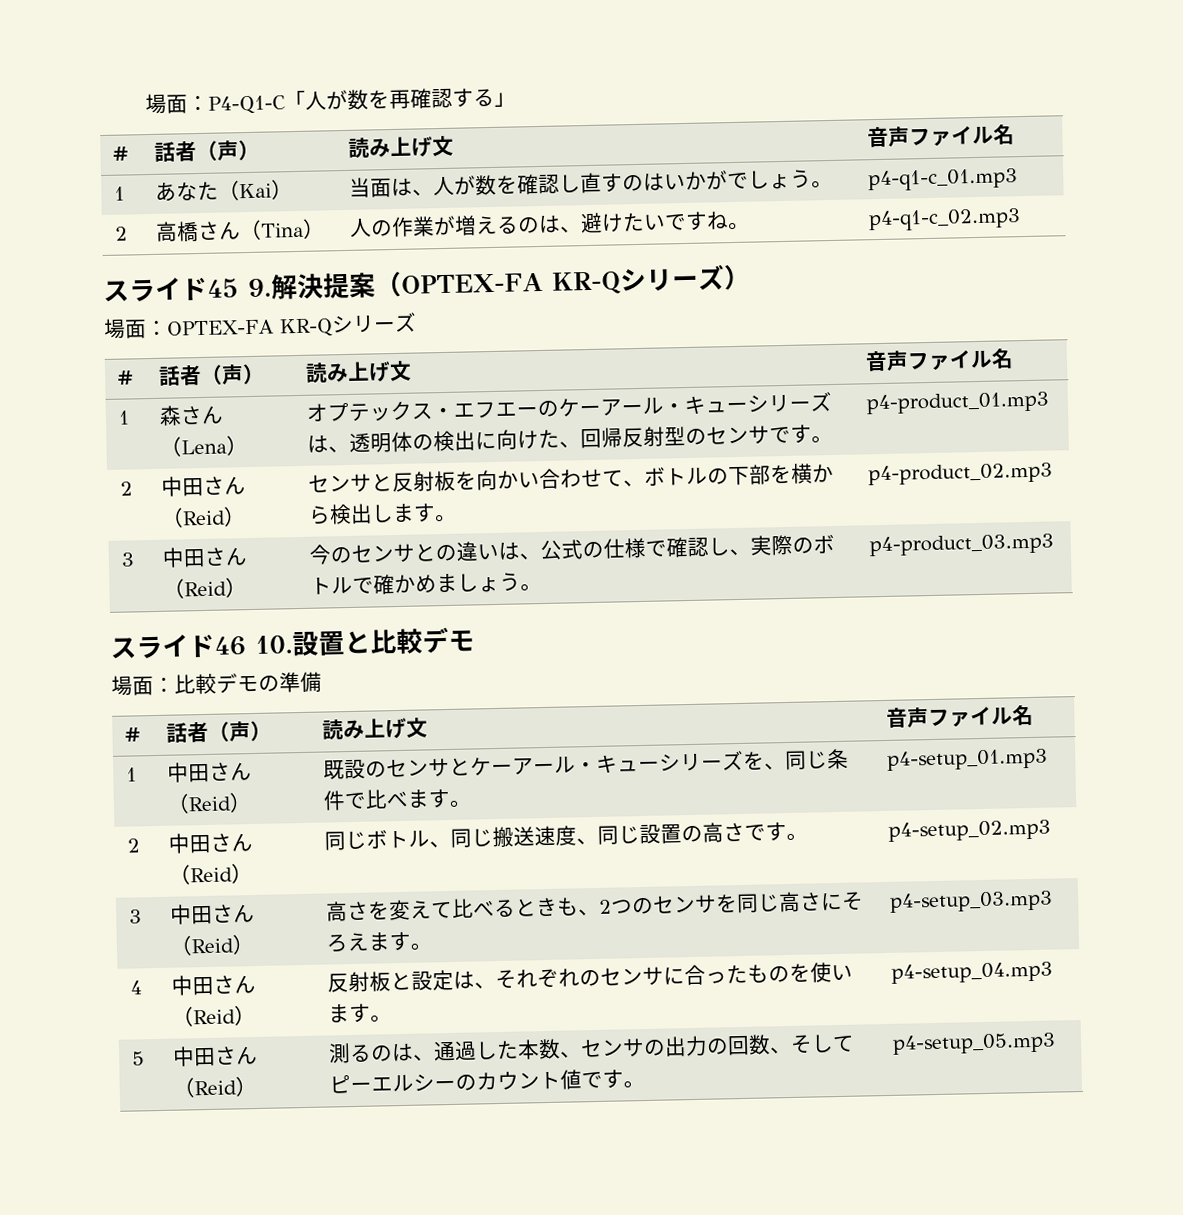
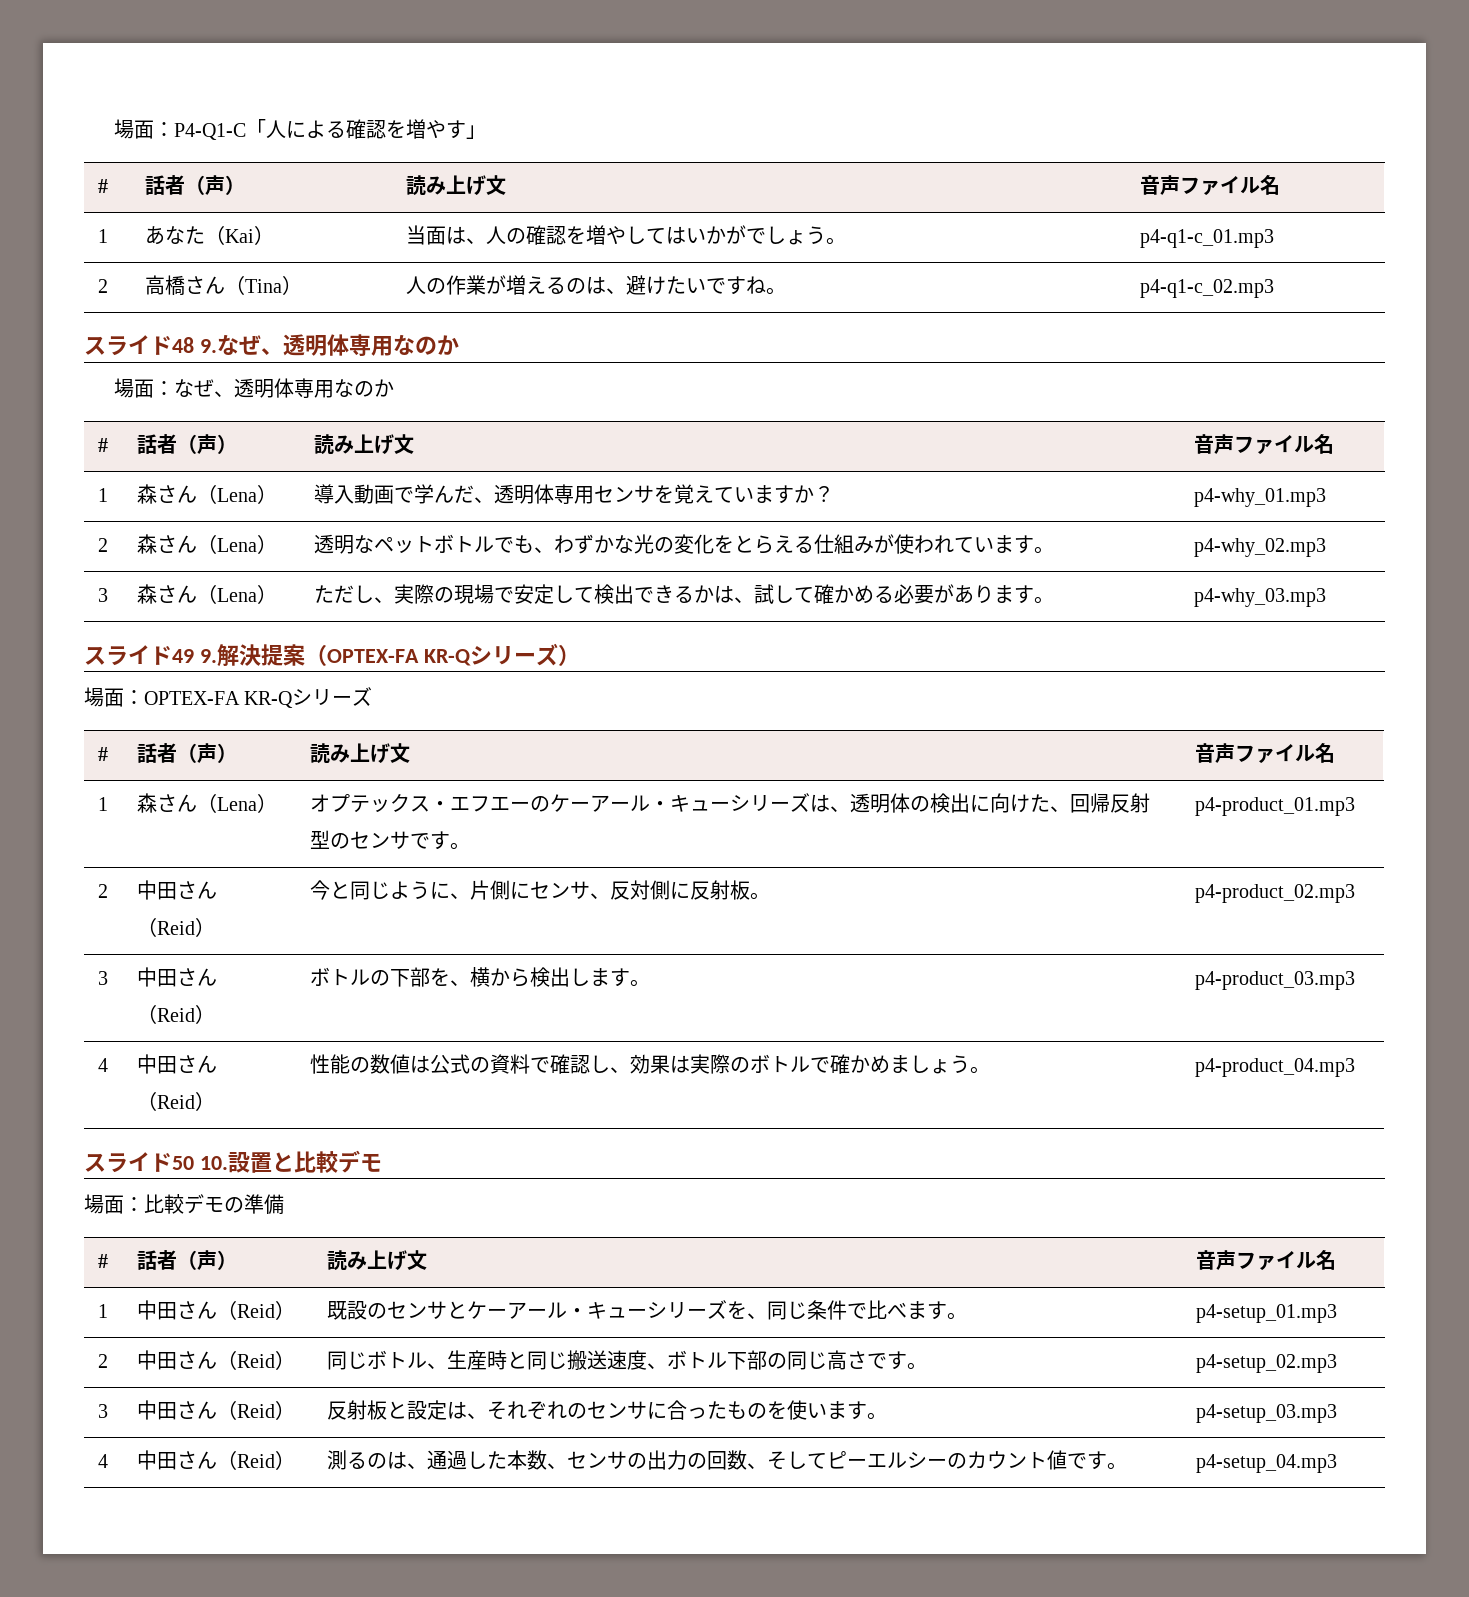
- 場面：P4-Q1-C「人が数を再確認する」
+ 場面：P4-Q1-C「人による確認を増やす」
- 1 | あなた（Kai） | 当面は、人が数を確認し直すのはいかがでしょう。 | p4-q1-c_01.mp3
+ 1 | あなた（Kai） | 当面は、人の確認を増やしてはいかがでしょう。 | p4-q1-c_01.mp3
- スライド45 9.解決提案（OPTEX-FA KR-Qシリーズ）
+ スライド48 9.なぜ、透明体専用なのか
+ 場面：なぜ、透明体専用なのか
+ # | 話者（声） | 読み上げ文 | 音声ファイル名
+ 1 | 森さん（Lena） | 導入動画で学んだ、透明体専用センサを覚えていますか？ | p4-why_01.mp3
+ 2 | 森さん（Lena） | 透明なペットボトルでも、わずかな光の変化をとらえる仕組みが使われています。 | p4-why_02.mp3
+ 3 | 森さん（Lena） | ただし、実際の現場で安定して検出できるかは、試して確かめる必要があります。 | p4-why_03.mp3
+ スライド49 9.解決提案（OPTEX-FA KR-Qシリーズ）
- 2 | 中田さん（Reid） | センサと反射板を向かい合わせて、ボトルの下部を横から検出します。 | p4-product_02.mp3
+ 2 | 中田さん（Reid） | 今と同じように、片側にセンサ、反対側に反射板。 | p4-product_02.mp3
- 3 | 中田さん（Reid） | 今のセンサとの違いは、公式の仕様で確認し、実際のボトルで確かめましょう。 | p4-product_03.mp3
- スライド46 10.設置と比較デモ
+ 3 | 中田さん（Reid） | ボトルの下部を、横から検出します。 | p4-product_03.mp3
+ 4 | 中田さん（Reid） | 性能の数値は公式の資料で確認し、効果は実際のボトルで確かめましょう。 | p4-product_04.mp3
+ スライド50 10.設置と比較デモ
- 2 | 中田さん（Reid） | 同じボトル、同じ搬送速度、同じ設置の高さです。 | p4-setup_02.mp3
+ 2 | 中田さん（Reid） | 同じボトル、生産時と同じ搬送速度、ボトル下部の同じ高さです。 | p4-setup_02.mp3
- 3 | 中田さん（Reid） | 高さを変えて比べるときも、2つのセンサを同じ高さにそろえます。 | p4-setup_03.mp3
- 4 | 中田さん（Reid） | 反射板と設定は、それぞれのセンサに合ったものを使います。 | p4-setup_04.mp3
- 5 | 中田さん（Reid） | 測るのは、通過した本数、センサの出力の回数、そしてピーエルシーのカウント値です。 | p4-setup_05.mp3
+ 3 | 中田さん（Reid） | 反射板と設定は、それぞれのセンサに合ったものを使います。 | p4-setup_03.mp3
+ 4 | 中田さん（Reid） | 測るのは、通過した本数、センサの出力の回数、そしてピーエルシーのカウント値です。 | p4-setup_04.mp3

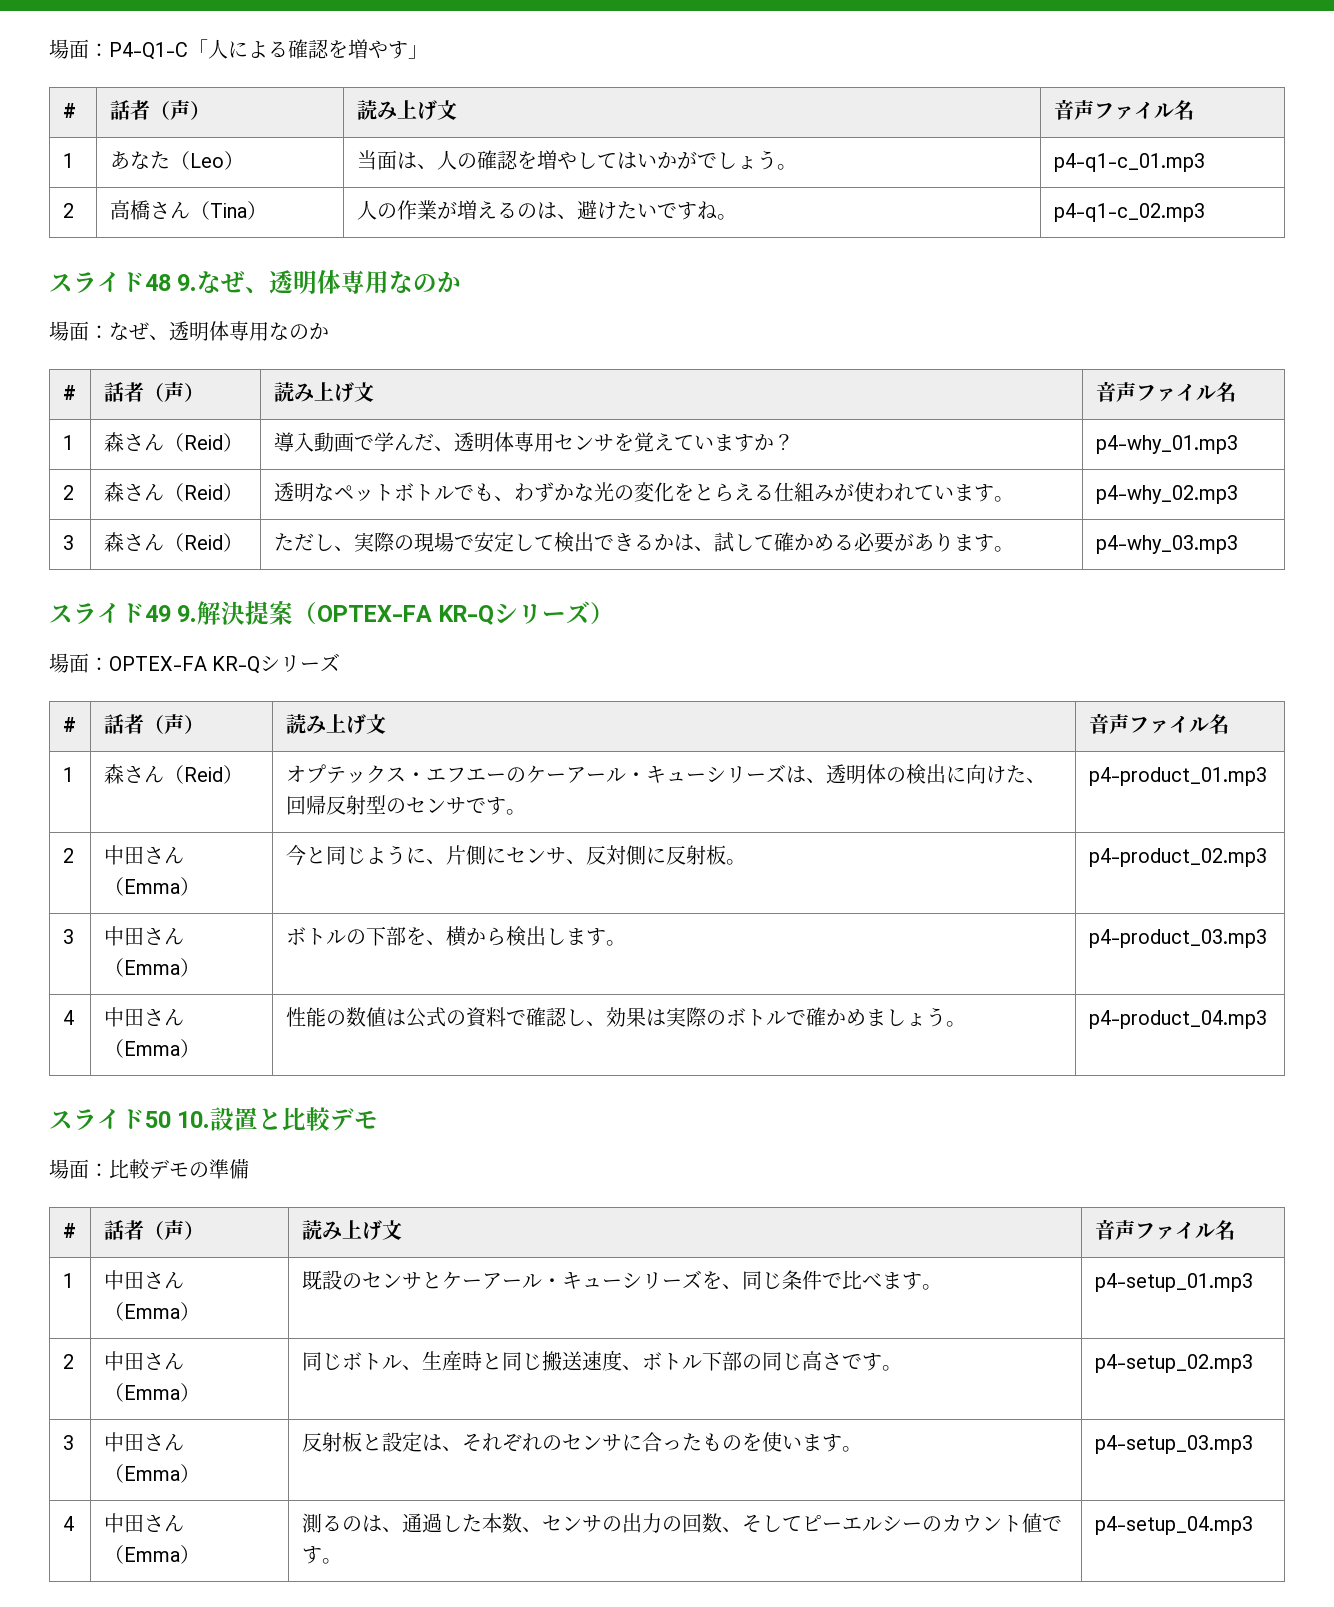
- 1 | あなた（Kai） | 当面は、人の確認を増やしてはいかがでしょう。 | p4-q1-c_01.mp3
+ 1 | あなた（Leo） | 当面は、人の確認を増やしてはいかがでしょう。 | p4-q1-c_01.mp3
- 1 | 森さん（Lena） | 導入動画で学んだ、透明体専用センサを覚えていますか？ | p4-why_01.mp3
+ 1 | 森さん（Reid） | 導入動画で学んだ、透明体専用センサを覚えていますか？ | p4-why_01.mp3
- 2 | 森さん（Lena） | 透明なペットボトルでも、わずかな光の変化をとらえる仕組みが使われています。 | p4-why_02.mp3
+ 2 | 森さん（Reid） | 透明なペットボトルでも、わずかな光の変化をとらえる仕組みが使われています。 | p4-why_02.mp3
- 3 | 森さん（Lena） | ただし、実際の現場で安定して検出できるかは、試して確かめる必要があります。 | p4-why_03.mp3
+ 3 | 森さん（Reid） | ただし、実際の現場で安定して検出できるかは、試して確かめる必要があります。 | p4-why_03.mp3
- 1 | 森さん（Lena） | オプテックス・エフエーのケーアール・キューシリーズは、透明体の検出に向けた、回帰反射型のセンサです。 | p4-product_01.mp3
+ 1 | 森さん（Reid） | オプテックス・エフエーのケーアール・キューシリーズは、透明体の検出に向けた、回帰反射型のセンサです。 | p4-product_01.mp3
- 2 | 中田さん（Reid） | 今と同じように、片側にセンサ、反対側に反射板。 | p4-product_02.mp3
+ 2 | 中田さん（Emma） | 今と同じように、片側にセンサ、反対側に反射板。 | p4-product_02.mp3
- 3 | 中田さん（Reid） | ボトルの下部を、横から検出します。 | p4-product_03.mp3
+ 3 | 中田さん（Emma） | ボトルの下部を、横から検出します。 | p4-product_03.mp3
- 4 | 中田さん（Reid） | 性能の数値は公式の資料で確認し、効果は実際のボトルで確かめましょう。 | p4-product_04.mp3
+ 4 | 中田さん（Emma） | 性能の数値は公式の資料で確認し、効果は実際のボトルで確かめましょう。 | p4-product_04.mp3
- 1 | 中田さん（Reid） | 既設のセンサとケーアール・キューシリーズを、同じ条件で比べます。 | p4-setup_01.mp3
+ 1 | 中田さん（Emma） | 既設のセンサとケーアール・キューシリーズを、同じ条件で比べます。 | p4-setup_01.mp3
- 2 | 中田さん（Reid） | 同じボトル、生産時と同じ搬送速度、ボトル下部の同じ高さです。 | p4-setup_02.mp3
+ 2 | 中田さん（Emma） | 同じボトル、生産時と同じ搬送速度、ボトル下部の同じ高さです。 | p4-setup_02.mp3
- 3 | 中田さん（Reid） | 反射板と設定は、それぞれのセンサに合ったものを使います。 | p4-setup_03.mp3
+ 3 | 中田さん（Emma） | 反射板と設定は、それぞれのセンサに合ったものを使います。 | p4-setup_03.mp3
- 4 | 中田さん（Reid） | 測るのは、通過した本数、センサの出力の回数、そしてピーエルシーのカウント値です。 | p4-setup_04.mp3
+ 4 | 中田さん（Emma） | 測るのは、通過した本数、センサの出力の回数、そしてピーエルシーのカウント値です。 | p4-setup_04.mp3

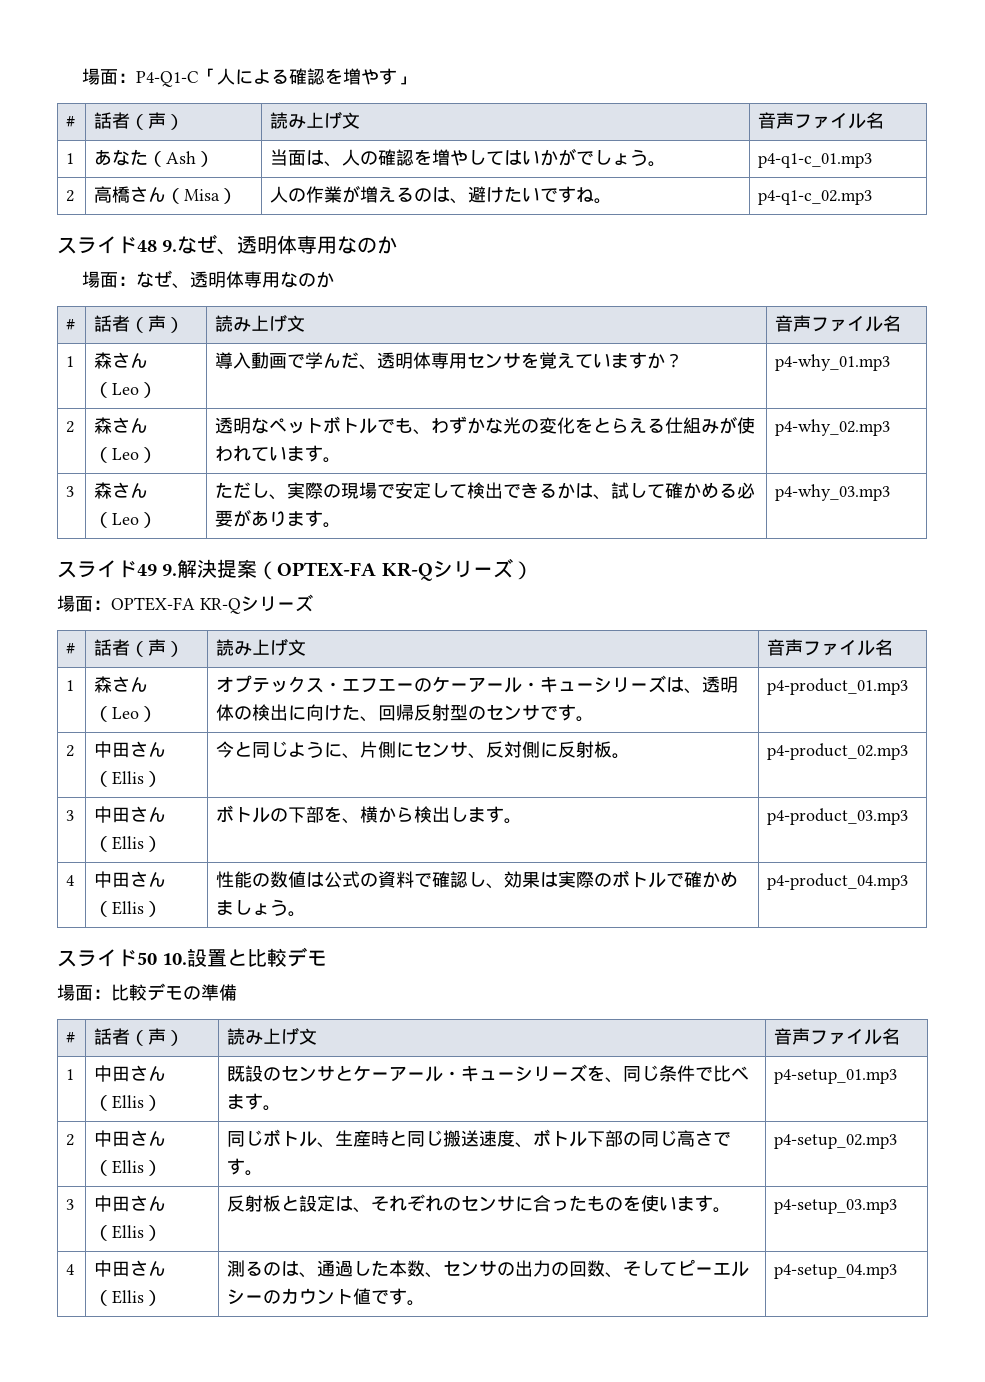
- 1 | あなた（Leo） | 当面は、人の確認を増やしてはいかがでしょう。 | p4-q1-c_01.mp3
+ 1 | あなた（Ash） | 当面は、人の確認を増やしてはいかがでしょう。 | p4-q1-c_01.mp3
- 2 | 高橋さん（Tina） | 人の作業が増えるのは、避けたいですね。 | p4-q1-c_02.mp3
+ 2 | 高橋さん（Misa） | 人の作業が増えるのは、避けたいですね。 | p4-q1-c_02.mp3
- 1 | 森さん（Reid） | 導入動画で学んだ、透明体専用センサを覚えていますか？ | p4-why_01.mp3
+ 1 | 森さん（Leo） | 導入動画で学んだ、透明体専用センサを覚えていますか？ | p4-why_01.mp3
- 2 | 森さん（Reid） | 透明なペットボトルでも、わずかな光の変化をとらえる仕組みが使われています。 | p4-why_02.mp3
+ 2 | 森さん（Leo） | 透明なペットボトルでも、わずかな光の変化をとらえる仕組みが使われています。 | p4-why_02.mp3
- 3 | 森さん（Reid） | ただし、実際の現場で安定して検出できるかは、試して確かめる必要があります。 | p4-why_03.mp3
+ 3 | 森さん（Leo） | ただし、実際の現場で安定して検出できるかは、試して確かめる必要があります。 | p4-why_03.mp3
- 1 | 森さん（Reid） | オプテックス・エフエーのケーアール・キューシリーズは、透明体の検出に向けた、回帰反射型のセンサです。 | p4-product_01.mp3
+ 1 | 森さん（Leo） | オプテックス・エフエーのケーアール・キューシリーズは、透明体の検出に向けた、回帰反射型のセンサです。 | p4-product_01.mp3
- 2 | 中田さん（Emma） | 今と同じように、片側にセンサ、反対側に反射板。 | p4-product_02.mp3
+ 2 | 中田さん（Ellis） | 今と同じように、片側にセンサ、反対側に反射板。 | p4-product_02.mp3
- 3 | 中田さん（Emma） | ボトルの下部を、横から検出します。 | p4-product_03.mp3
+ 3 | 中田さん（Ellis） | ボトルの下部を、横から検出します。 | p4-product_03.mp3
- 4 | 中田さん（Emma） | 性能の数値は公式の資料で確認し、効果は実際のボトルで確かめましょう。 | p4-product_04.mp3
+ 4 | 中田さん（Ellis） | 性能の数値は公式の資料で確認し、効果は実際のボトルで確かめましょう。 | p4-product_04.mp3
- 1 | 中田さん（Emma） | 既設のセンサとケーアール・キューシリーズを、同じ条件で比べます。 | p4-setup_01.mp3
+ 1 | 中田さん（Ellis） | 既設のセンサとケーアール・キューシリーズを、同じ条件で比べます。 | p4-setup_01.mp3
- 2 | 中田さん（Emma） | 同じボトル、生産時と同じ搬送速度、ボトル下部の同じ高さです。 | p4-setup_02.mp3
+ 2 | 中田さん（Ellis） | 同じボトル、生産時と同じ搬送速度、ボトル下部の同じ高さです。 | p4-setup_02.mp3
- 3 | 中田さん（Emma） | 反射板と設定は、それぞれのセンサに合ったものを使います。 | p4-setup_03.mp3
+ 3 | 中田さん（Ellis） | 反射板と設定は、それぞれのセンサに合ったものを使います。 | p4-setup_03.mp3
- 4 | 中田さん（Emma） | 測るのは、通過した本数、センサの出力の回数、そしてピーエルシーのカウント値です。 | p4-setup_04.mp3
+ 4 | 中田さん（Ellis） | 測るのは、通過した本数、センサの出力の回数、そしてピーエルシーのカウント値です。 | p4-setup_04.mp3

